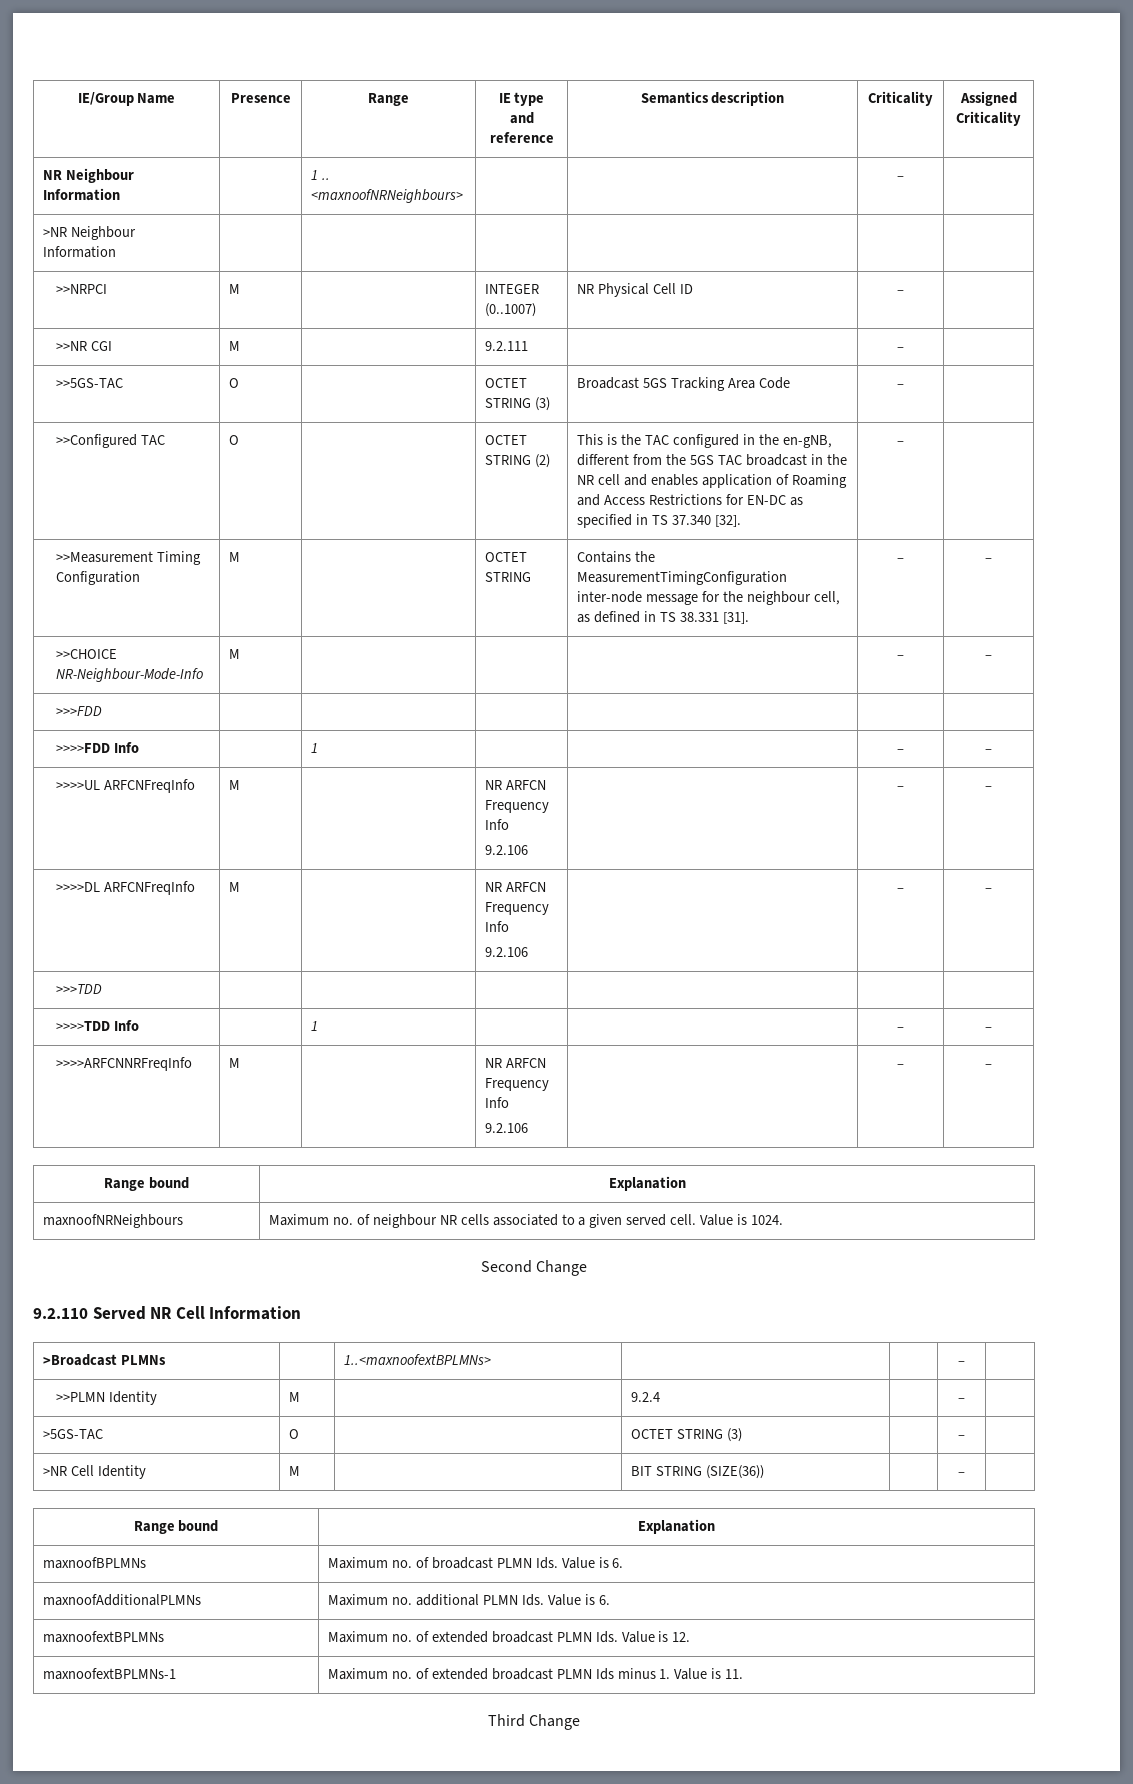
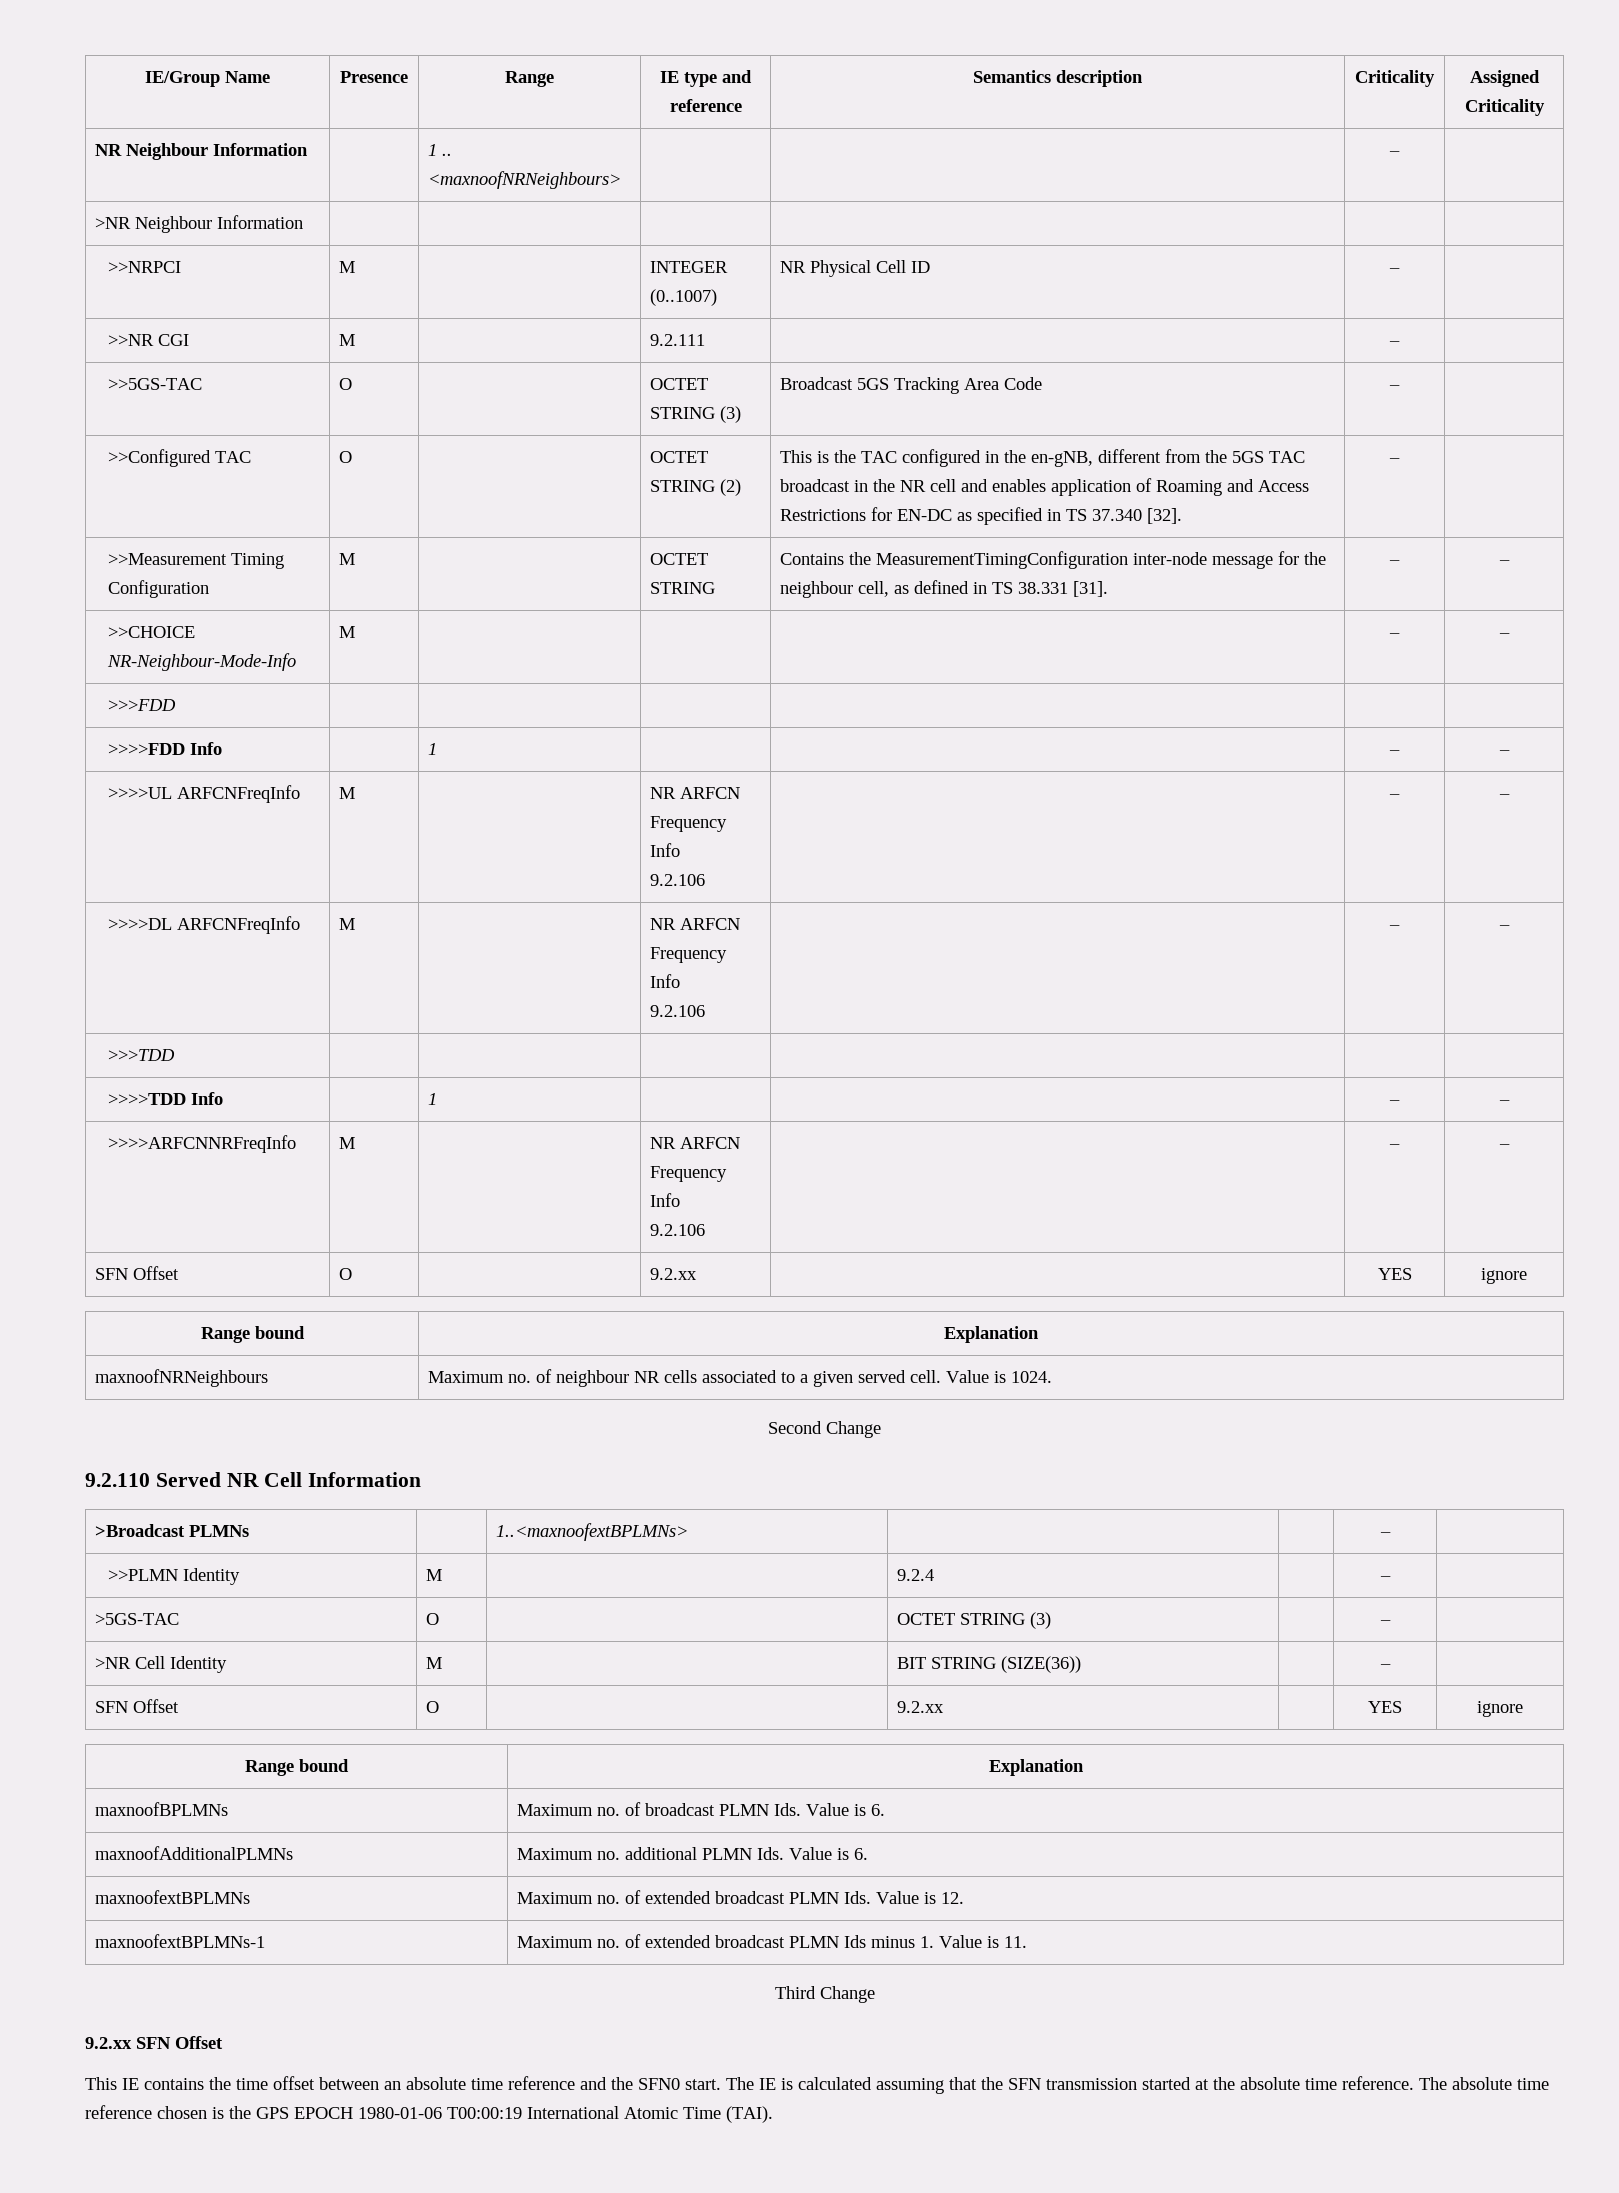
  >>>>ARFCNNRFreqInfo | M | | NR ARFCN Frequency Info
  9.2.106 | | – | –
+ SFN Offset | O | | 9.2.xx | | YES | ignore
  >NR Cell Identity | M | | BIT STRING (SIZE(36)) | | – |
+ SFN Offset | O | | 9.2.xx | | YES | ignore
+ 9.2.xx SFN Offset
+ This IE contains the time offset between an absolute time reference and the SFN0 start. The IE is calculated assuming that the SFN transmission started at the absolute time reference. The absolute time reference chosen is the GPS EPOCH 1980-01-06 T00:00:19 International Atomic Time (TAI).

